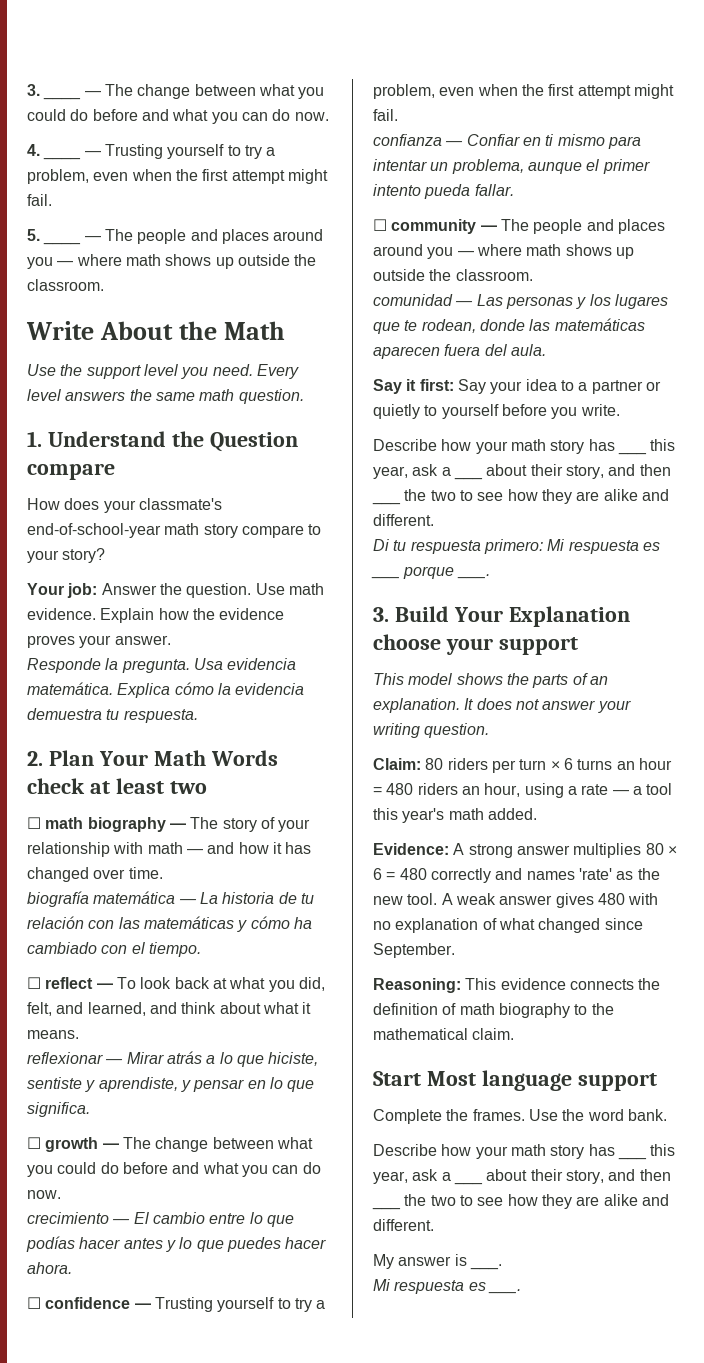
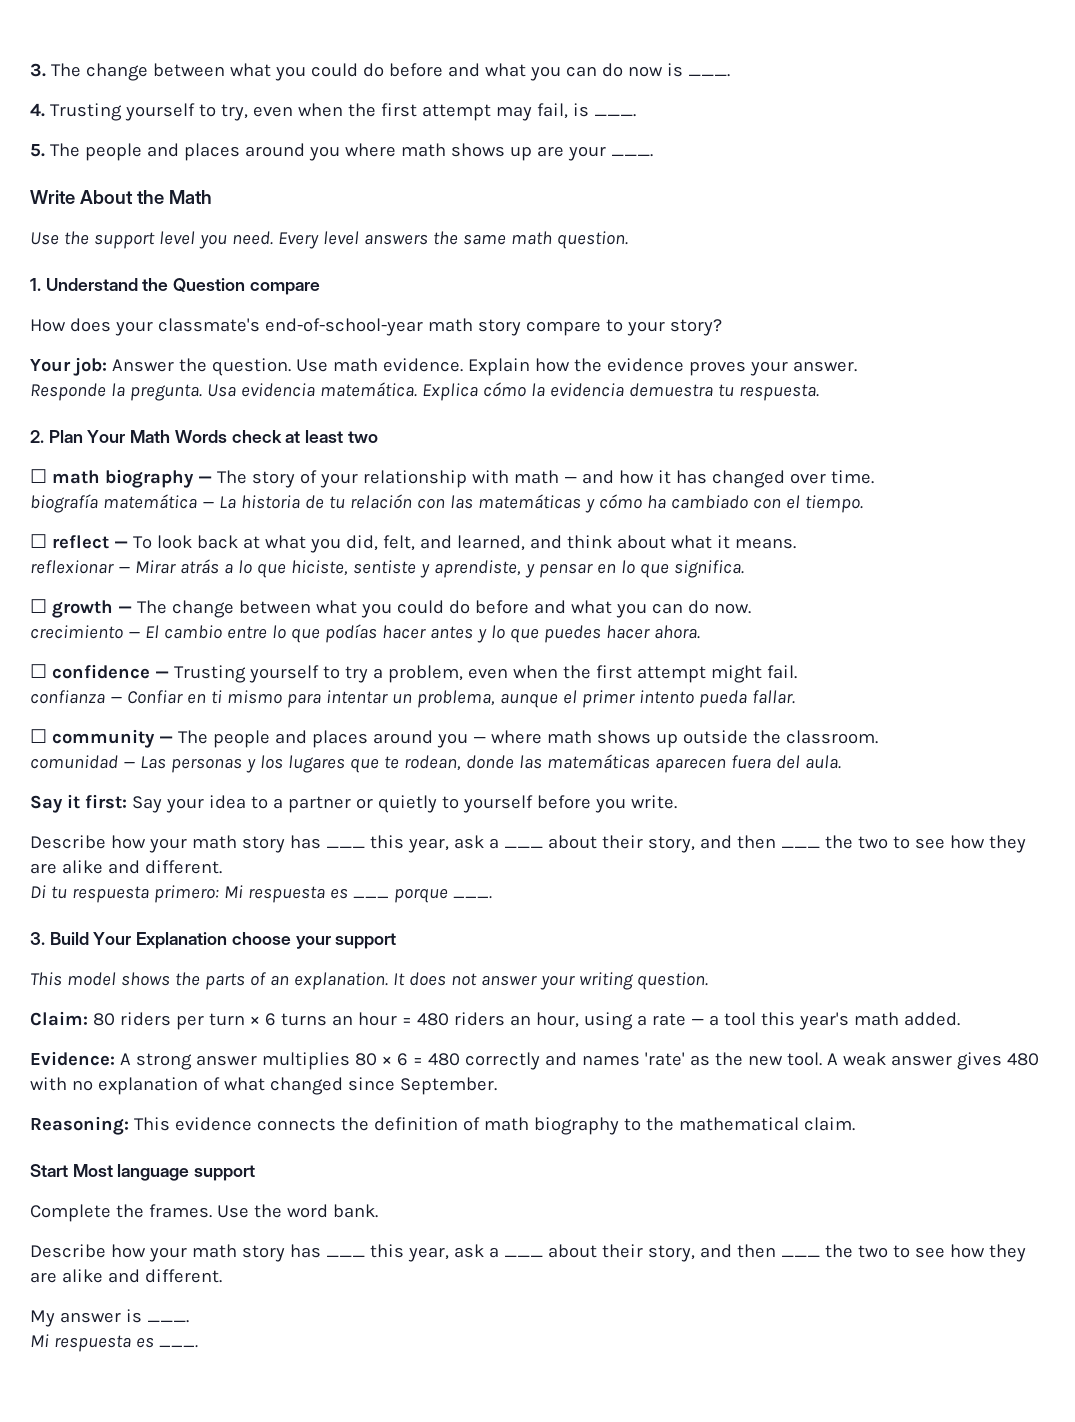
- 3. ____ — The change between what you could do before and what you can do now.
+ 3. The change between what you could do before and what you can do now is ___.
- 4. ____ — Trusting yourself to try a problem, even when the first attempt might fail.
+ 4. Trusting yourself to try, even when the first attempt may fail, is ___.
- 5. ____ — The people and places around you — where math shows up outside the classroom.
+ 5. The people and places around you where math shows up are your ___.

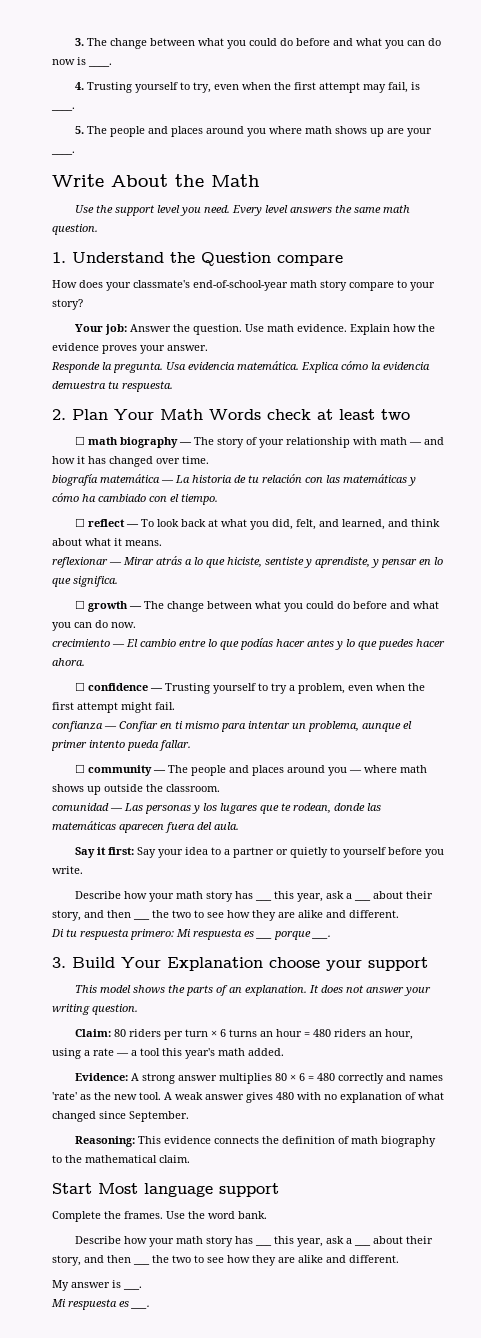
- 3. The change between what you could do before and what you can do now is ___.
+ 3. The change between what you could do before and what you can do now is ____.
- 4. Trusting yourself to try, even when the first attempt may fail, is ___.
+ 4. Trusting yourself to try, even when the first attempt may fail, is ____.
- 5. The people and places around you where math shows up are your ___.
+ 5. The people and places around you where math shows up are your ____.

